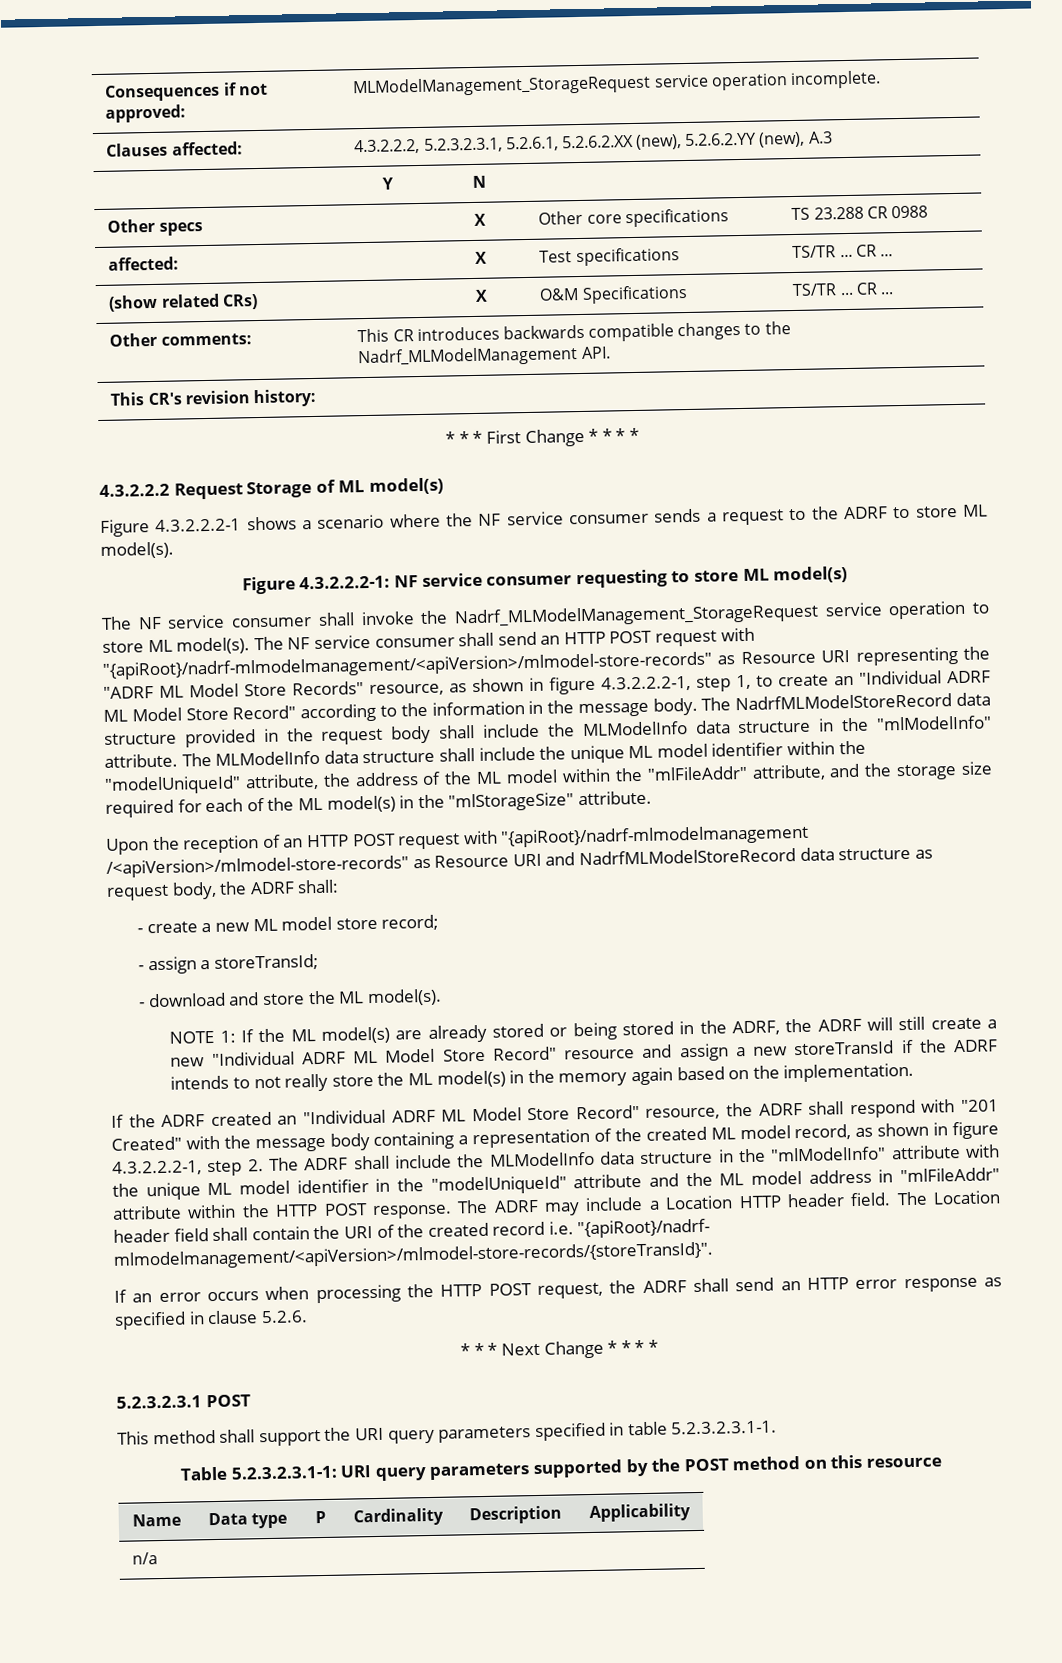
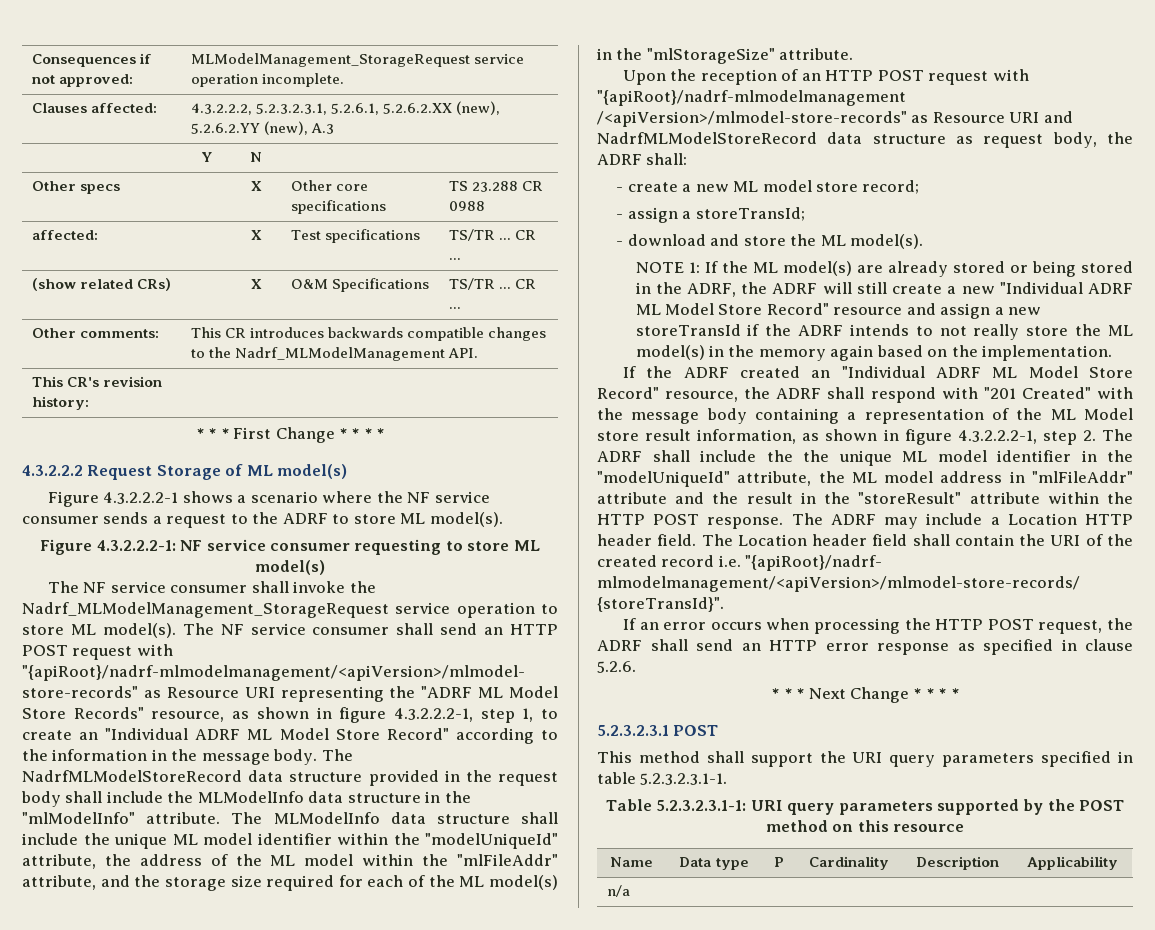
- If the ADRF created an "Individual ADRF ML Model Store Record" resource, the ADRF shall respond with "201 Created" with the message body containing a representation of the created ML model record, as shown in figure 4.3.2.2.2-1, step 2. The ADRF shall include the MLModelInfo data structure in the "mlModelInfo" attribute with the unique ML model identifier in the "modelUniqueId" attribute and the ML model address in "mlFileAddr" attribute within the HTTP POST response.
+ If the ADRF created an "Individual ADRF ML Model Store Record" resource, the ADRF shall respond with "201 Created" with the message body containing a representation of the ML Model store result information, as shown in figure 4.3.2.2.2-1, step 2. The ADRF shall include the the unique ML model identifier in the "modelUniqueId" attribute, the ML model address in "mlFileAddr" attribute and the result in the "storeResult" attribute within the HTTP POST response.

